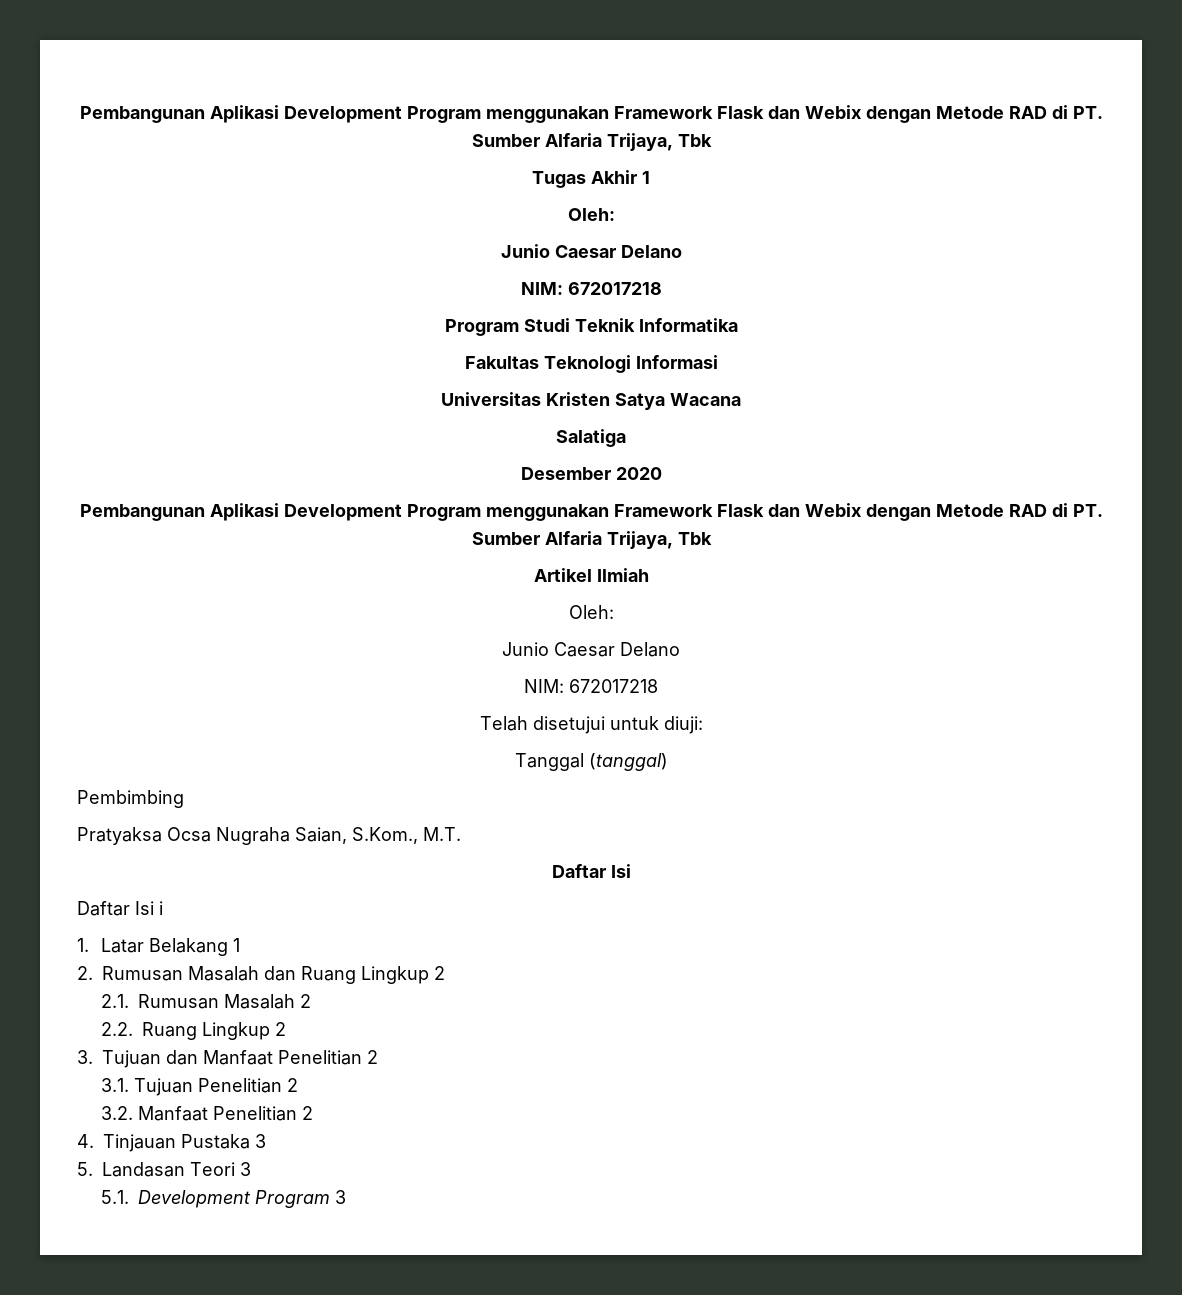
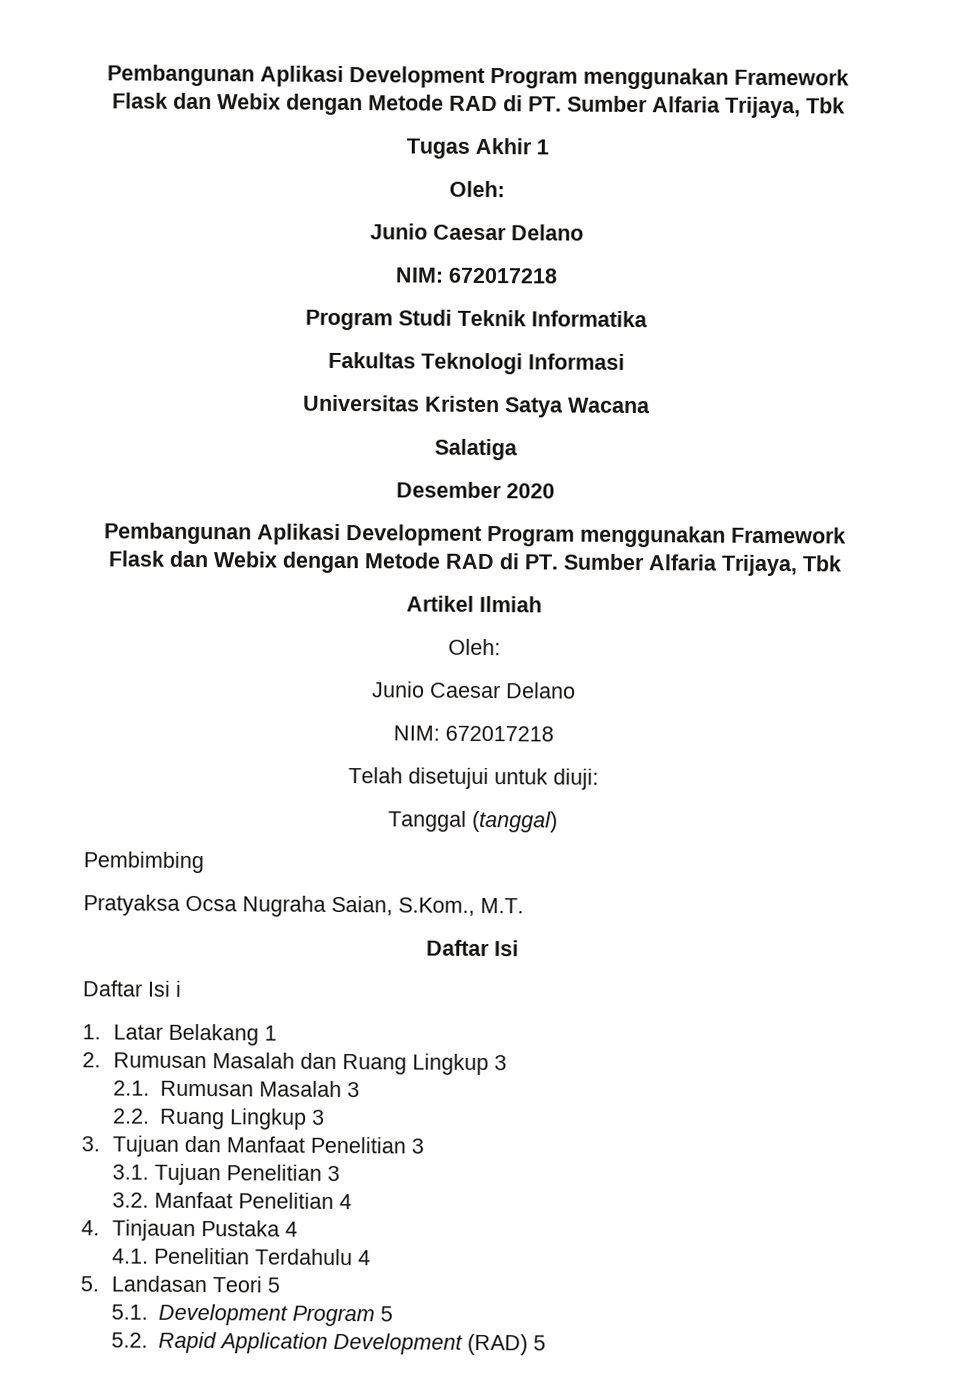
- 2. Rumusan Masalah dan Ruang Lingkup 2
+ 2. Rumusan Masalah dan Ruang Lingkup 3
- 2.1. Rumusan Masalah 2
+ 2.1. Rumusan Masalah 3
- 2.2. Ruang Lingkup 2
+ 2.2. Ruang Lingkup 3
- 3. Tujuan dan Manfaat Penelitian 2
+ 3. Tujuan dan Manfaat Penelitian 3
- 3.1. Tujuan Penelitian 2
+ 3.1. Tujuan Penelitian 3
- 3.2. Manfaat Penelitian 2
+ 3.2. Manfaat Penelitian 4
- 4. Tinjauan Pustaka 3
+ 4. Tinjauan Pustaka 4
+ 4.1. Penelitian Terdahulu 4
- 5. Landasan Teori 3
+ 5. Landasan Teori 5
- 5.1. Development Program 3
+ 5.1. Development Program 5
+ 5.2. Rapid Application Development (RAD) 5

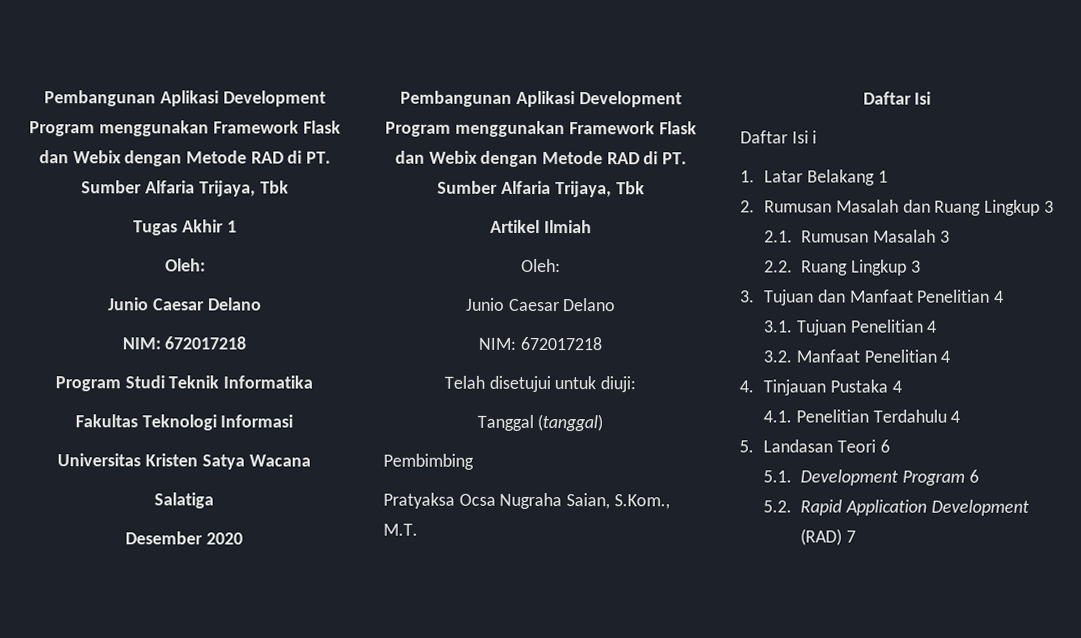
- 3. Tujuan dan Manfaat Penelitian 3
+ 3. Tujuan dan Manfaat Penelitian 4
- 3.1. Tujuan Penelitian 3
+ 3.1. Tujuan Penelitian 4
- 5. Landasan Teori 5
+ 5. Landasan Teori 6
- 5.1. Development Program 5
+ 5.1. Development Program 6
- 5.2. Rapid Application Development (RAD) 5
+ 5.2. Rapid Application Development (RAD) 7

